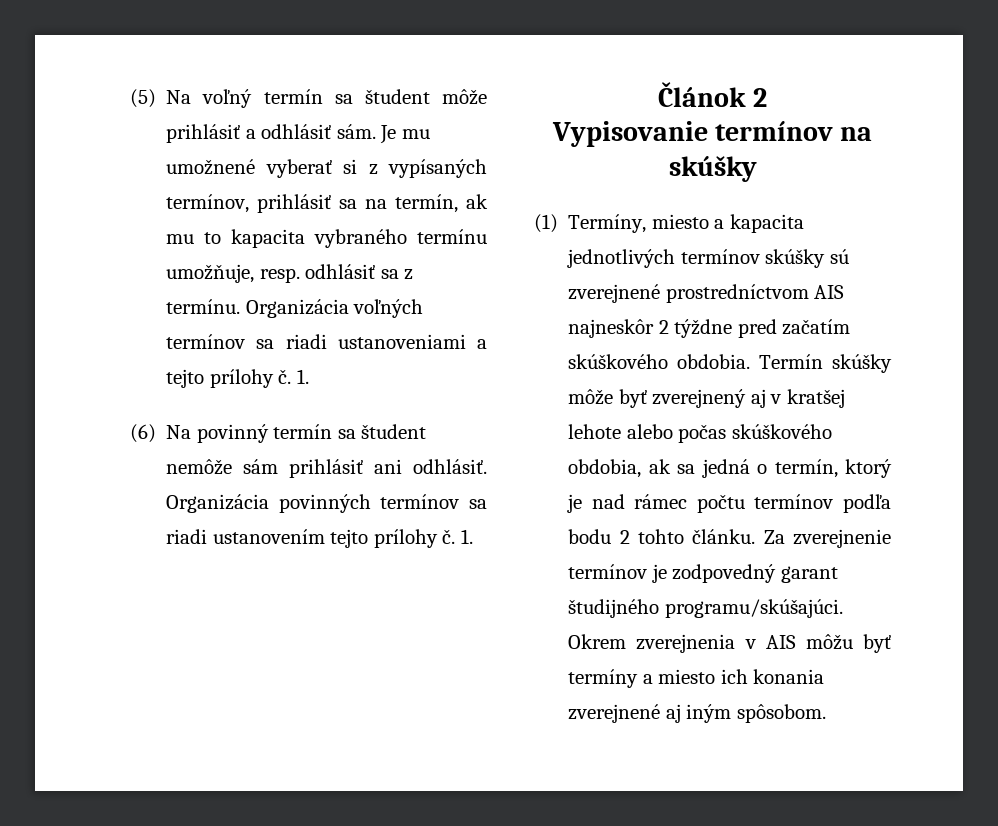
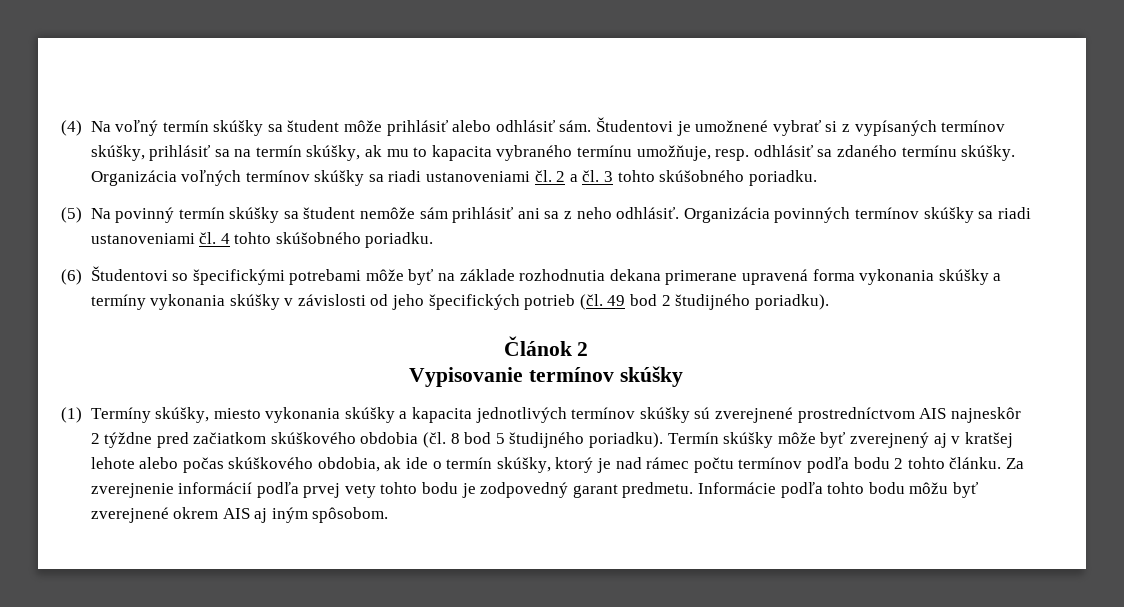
- (5) Na voľný termín sa študent môže prihlásiť a odhlásiť sám.
+ (4) Na voľný termín skúšky sa študent môže prihlásiť alebo odhlásiť sám.
- Je mu umožnené vyberať si z vypísaných termínov, prihlásiť sa na termín, ak mu to kapacita vybraného termínu umožňuje, resp. odhlásiť sa z termínu.
+ Študentovi je umožnené vybrať si z vypísaných termínov skúšky, prihlásiť sa na termín skúšky, ak mu to kapacita vybraného termínu umožňuje, resp. odhlásiť sa zdaného termínu skúšky.
- Organizácia voľných termínov sa riadi ustanoveniami a tejto prílohy č. 1.
- (6) Na povinný termín sa študent nemôže sám prihlásiť ani odhlásiť.
+ Organizácia voľných termínov skúšky sa riadi ustanoveniami čl. 2 a čl. 3 tohto skúšobného poriadku.
+ (5) Na povinný termín skúšky sa študent nemôže sám prihlásiť ani sa z neho odhlásiť.
- Organizácia povinných termínov sa riadi ustanovením tejto prílohy č. 1.
+ Organizácia povinných termínov skúšky sa riadi ustanoveniami čl. 4 tohto skúšobného poriadku.
+ (6) Študentovi so špecifickými potrebami môže byť na základe rozhodnutia dekana primerane upravená forma vykonania skúšky a termíny vykonania skúšky v závislosti od jeho špecifických potrieb (čl. 49 bod 2 študijného poriadku).
- Vypisovanie termínov na skúšky
+ Vypisovanie termínov skúšky
- (1) Termíny, miesto a kapacita jednotlivých termínov skúšky sú zverejnené prostredníctvom AIS najneskôr 2 týždne pred začatím skúškového obdobia.
+ (1) Termíny skúšky, miesto vykonania skúšky a kapacita jednotlivých termínov skúšky sú zverejnené prostredníctvom AIS najneskôr 2 týždne pred začiatkom skúškového obdobia (čl. 8 bod 5 študijného poriadku).
- Termín skúšky môže byť zverejnený aj v kratšej lehote alebo počas skúškového obdobia, ak sa jedná o termín, ktorý je nad rámec počtu termínov podľa bodu 2 tohto článku.
+ Termín skúšky môže byť zverejnený aj v kratšej lehote alebo počas skúškového obdobia, ak ide o termín skúšky, ktorý je nad rámec počtu termínov podľa bodu 2 tohto článku.
- Za zverejnenie termínov je zodpovedný garant študijného programu/skúšajúci. Okrem zverejnenia v AIS môžu byť termíny a miesto ich konania zverejnené aj iným spôsobom.
+ Za zverejnenie informácií podľa prvej vety tohto bodu je zodpovedný garant predmetu. Informácie podľa tohto bodu môžu byť zverejnené okrem AIS aj iným spôsobom.

